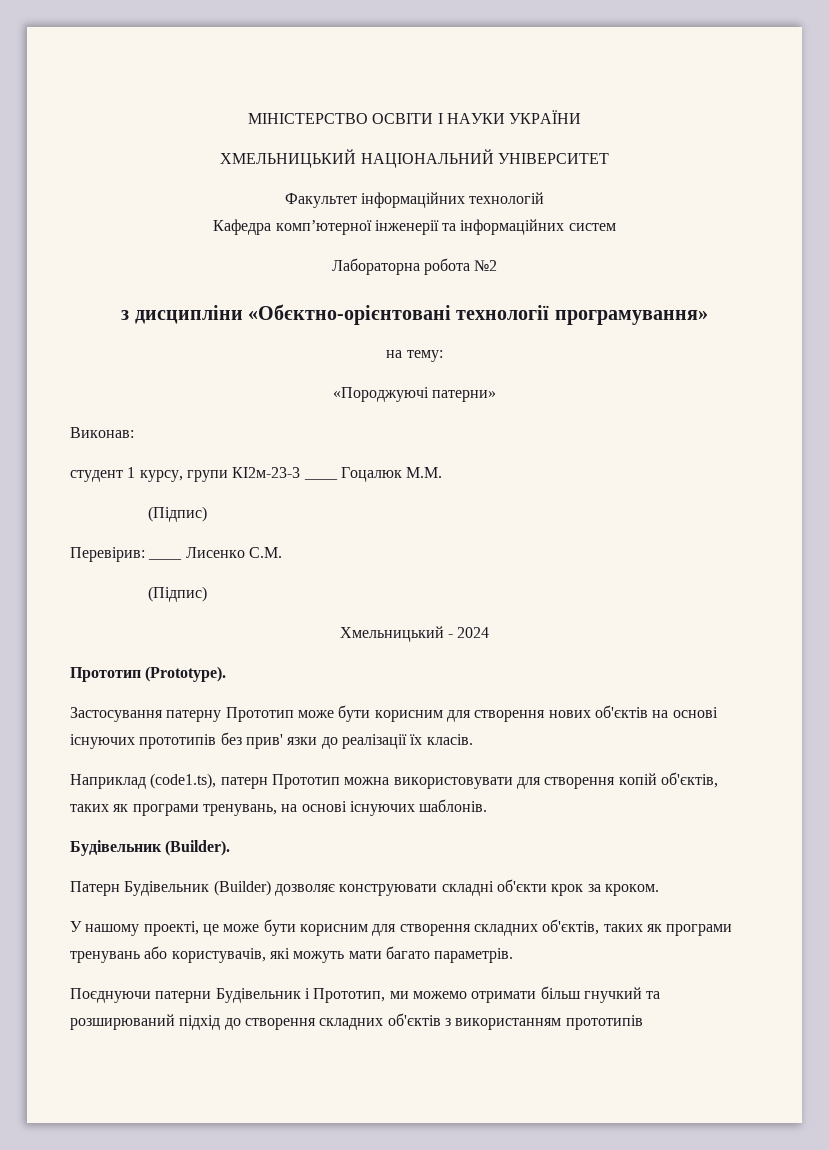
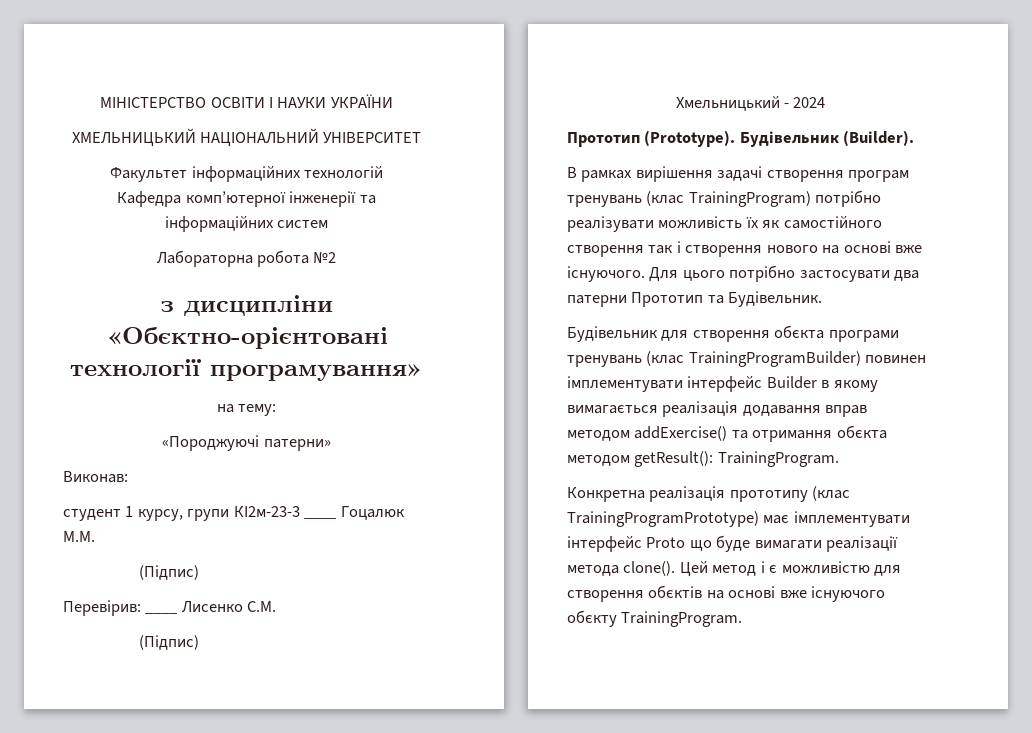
- Прототип (Prototype).
- Застосування патерну Прототип може бути корисним для створення нових об'єктів на основі існуючих прототипів без прив' язки до реалізації їх класів.
- Наприклад (code1.ts), патерн Прототип можна використовувати для створення копій об'єктів, таких як програми тренувань, на основі існуючих шаблонів.
- Будівельник (Builder).
- Патерн Будівельник (Builder) дозволяє конструювати складні об'єкти крок за кроком.
- У нашому проекті, це може бути корисним для створення складних об'єктів, таких як програми тренувань або користувачів, які можуть мати багато параметрів.
- Поєднуючи патерни Будівельник і Прототип, ми можемо отримати більш гнучкий та розширюваний підхід до створення складних об'єктів з використанням прототипів
+ Прототип (Prototype). Будівельник (Builder).
+ В рамках вирішення задачі створення програм тренувань (клас TrainingProgram) потрібно реалізувати можливість їх як самостійного створення так і створення нового на основі вже існуючого. Для цього потрібно застосувати два патерни Прототип та Будівельник.
+ Будівельник для створення обєкта програми тренувань (клас TrainingProgramBuilder) повинен імплементувати інтерфейс Builder в якому вимагається реалізація додавання вправ методом addExercise() та отримання обєкта методом getResult(): TrainingProgram.
+ Конкретна реалізація прототипу (клас TrainingProgramPrototype) має імплементувати інтерфейс Proto що буде вимагати реалізації метода clone(). Цей метод і є можливістю для створення обєктів на основі вже існуючого обєкту TrainingProgram.

